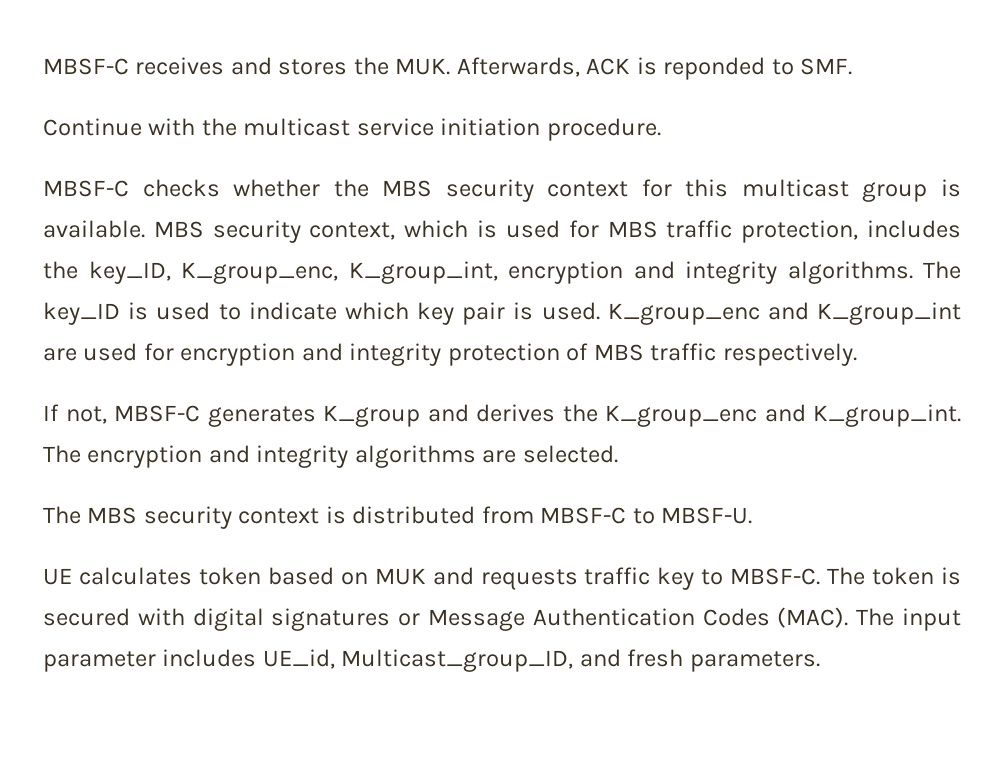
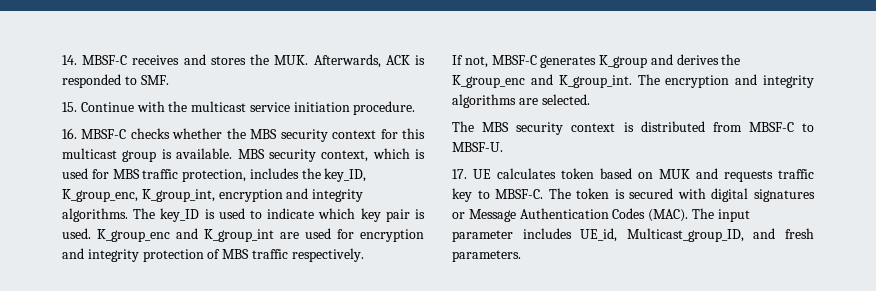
- MBSF-C receives and stores the MUK. Afterwards, ACK is reponded to SMF.
+ 14. MBSF-C receives and stores the MUK. Afterwards, ACK is responded to SMF.
- Continue with the multicast service initiation procedure.
+ 15. Continue with the multicast service initiation procedure.
- MBSF-C checks whether the MBS security context for this multicast group is available.
+ 16. MBSF-C checks whether the MBS security context for this multicast group is available.
- UE calculates token based on MUK and requests traffic key to MBSF-C.
+ 17. UE calculates token based on MUK and requests traffic key to MBSF-C.

